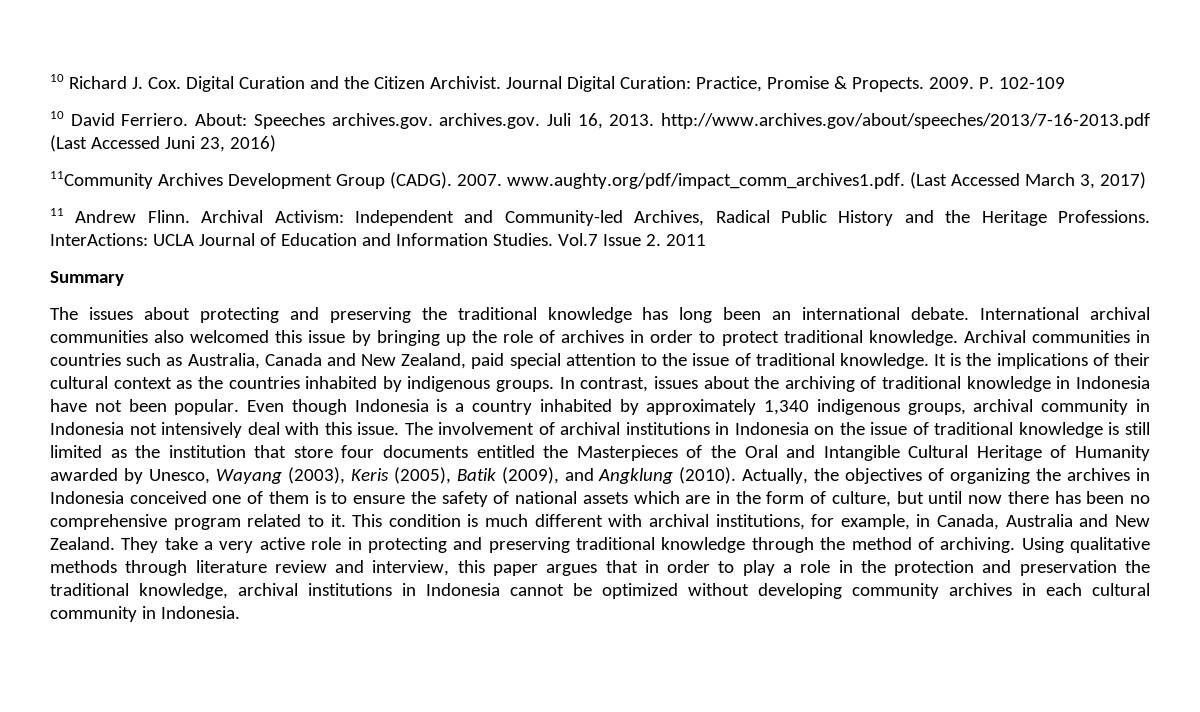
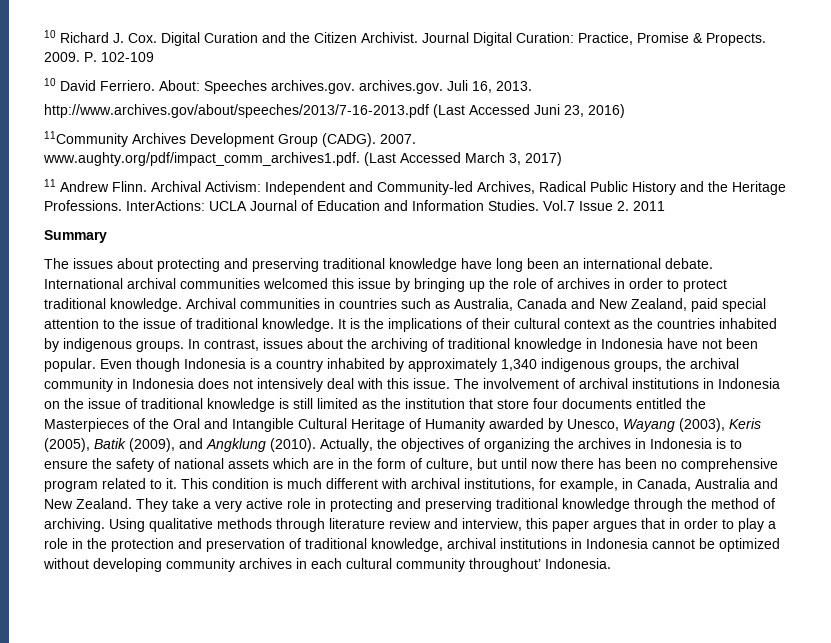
- About: Speeches archives.gov. archives.gov. Juli 16, 2013. http://www.archives.gov/about/speeches/2013/7-16-2013.pdf (Last Accessed Juni 23, 2016)
+ About: Speeches archives.gov. archives.gov. Juli 16, 2013.
+ http://www.archives.gov/about/speeches/2013/7-16-2013.pdf (Last Accessed Juni 23, 2016)
- 2007. www.aughty.org/pdf/impact_comm_archives1.pdf. (Last Accessed March 3, 2017)
+ 2007.
+ www.aughty.org/pdf/impact_comm_archives1.pdf. (Last Accessed March 3, 2017)
- The issues about protecting and preserving the traditional knowledge has long been an international debate.
+ The issues about protecting and preserving traditional knowledge have long been an international debate.
- International archival communities also welcomed this issue by bringing up the role of archives in order to protect traditional knowledge.
+ International archival communities welcomed this issue by bringing up the role of archives in order to protect traditional knowledge.
- Even though Indonesia is a country inhabited by approximately 1,340 indigenous groups, archival community in Indonesia not intensively deal with this issue.
+ Even though Indonesia is a country inhabited by approximately 1,340 indigenous groups, the archival community in Indonesia does not intensively deal with this issue.
- Actually, the objectives of organizing the archives in Indonesia conceived one of them is to ensure the safety of national assets which are in the form of culture, but until now there has been no comprehensive program related to it.
+ Actually, the objectives of organizing the archives in Indonesia is to ensure the safety of national assets which are in the form of culture, but until now there has been no comprehensive program related to it.
- Using qualitative methods through literature review and interview, this paper argues that in order to play a role in the protection and preservation the traditional knowledge, archival institutions in Indonesia cannot be optimized without developing community archives in each cultural community in Indonesia.
+ Using qualitative methods through literature review and interview, this paper argues that in order to play a role in the protection and preservation of traditional knowledge, archival institutions in Indonesia cannot be optimized without developing community archives in each cultural community throughout’ Indonesia.

